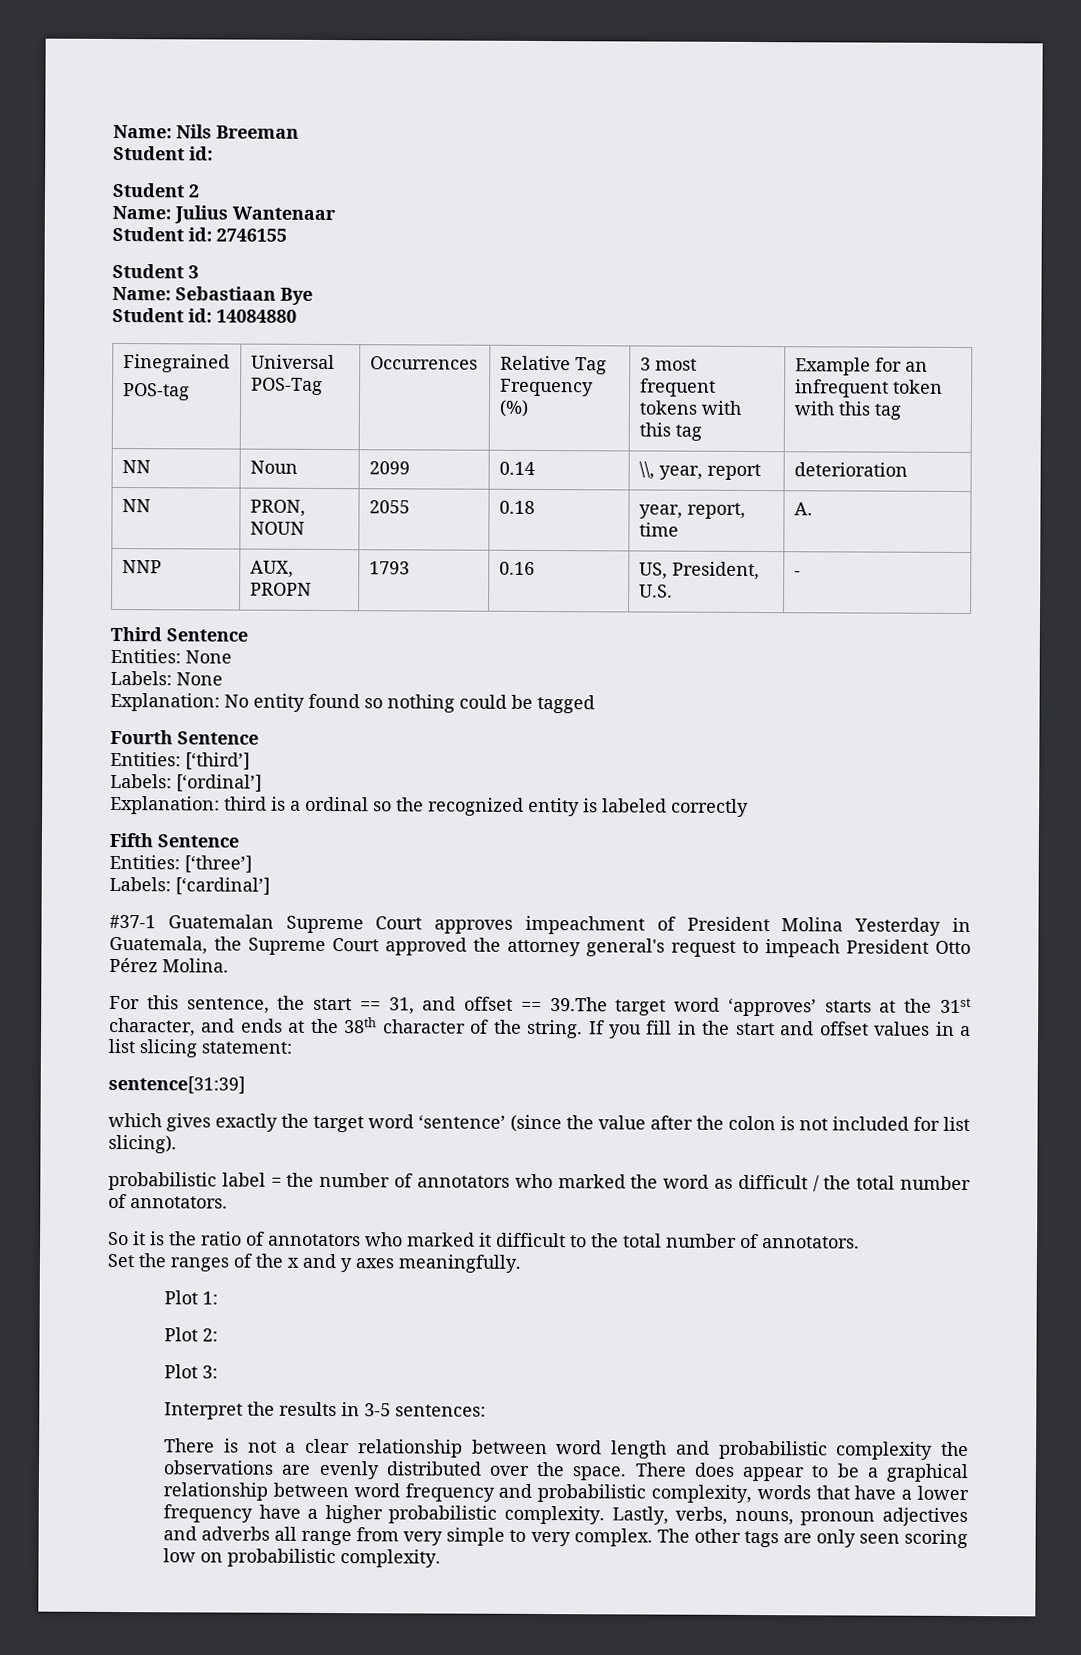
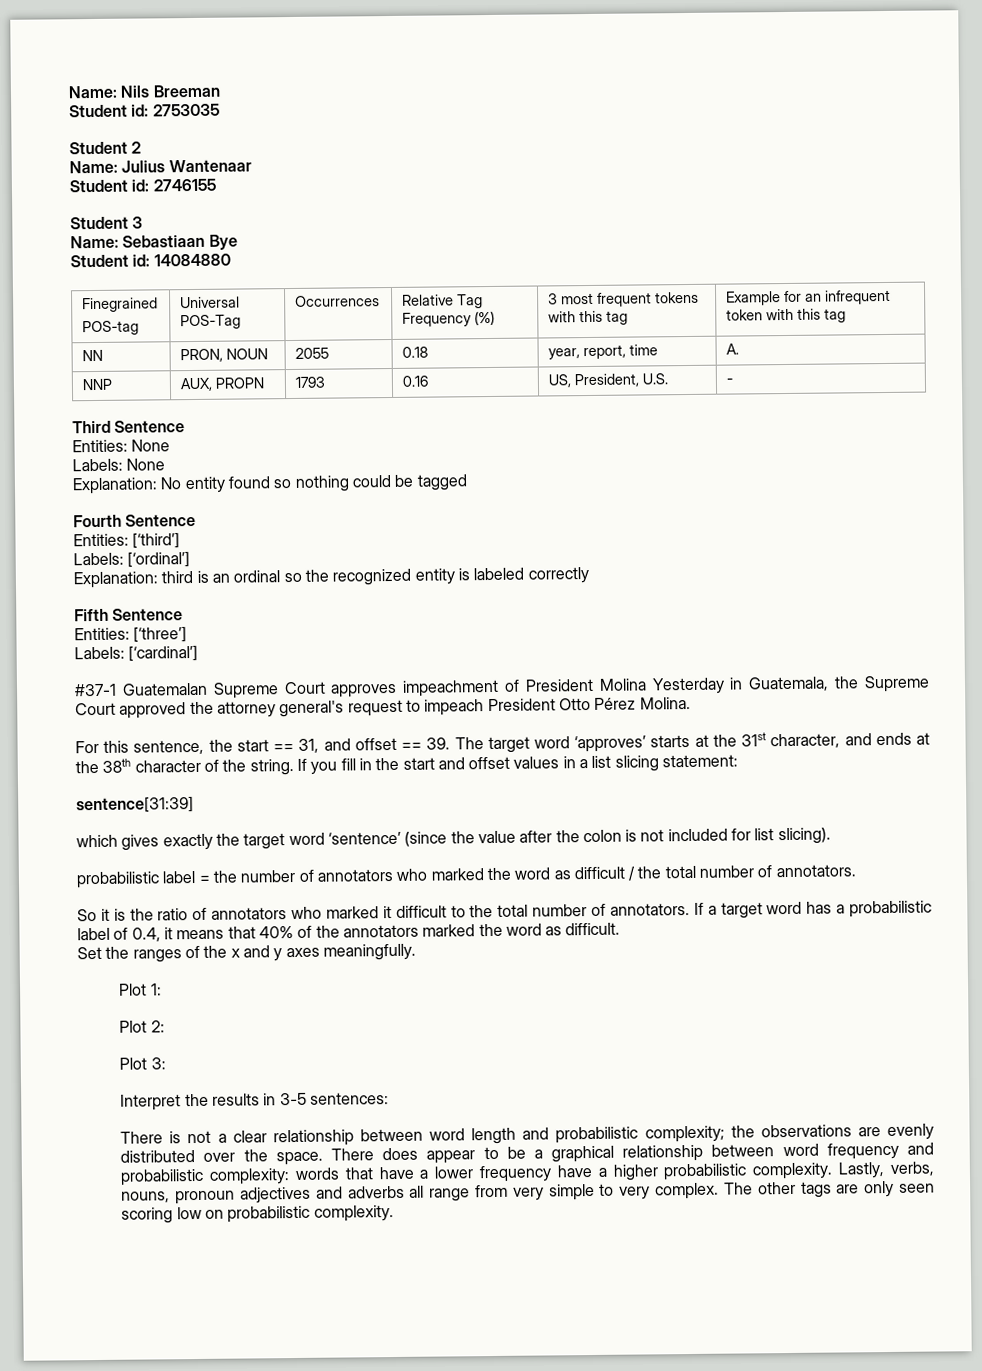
  Name: Nils Breeman
- Student id:
+ Student id: 2753035
- NN | Noun | 2099 | 0.14 | \\, year, report | deterioration
- Explanation: third is a ordinal so the recognized entity is labeled correctly
+ Explanation: third is an ordinal so the recognized entity is labeled correctly
- For this sentence, the start == 31, and offset == 39.The target word ‘approves’ starts at the 31st character, and ends at the 38th character of the string.
+ For this sentence, the start == 31, and offset == 39. The target word ‘approves’ starts at the 31st character, and ends at the 38th character of the string.
+ If a target word has a probabilistic label of 0.4, it means that 40% of the annotators marked the word as difficult.
- There is not a clear relationship between word length and probabilistic complexity the observations are evenly distributed over the space.
+ There is not a clear relationship between word length and probabilistic complexity; the observations are evenly distributed over the space.
- There does appear to be a graphical relationship between word frequency and probabilistic complexity, words that have a lower frequency have a higher probabilistic complexity.
+ There does appear to be a graphical relationship between word frequency and probabilistic complexity: words that have a lower frequency have a higher probabilistic complexity.

